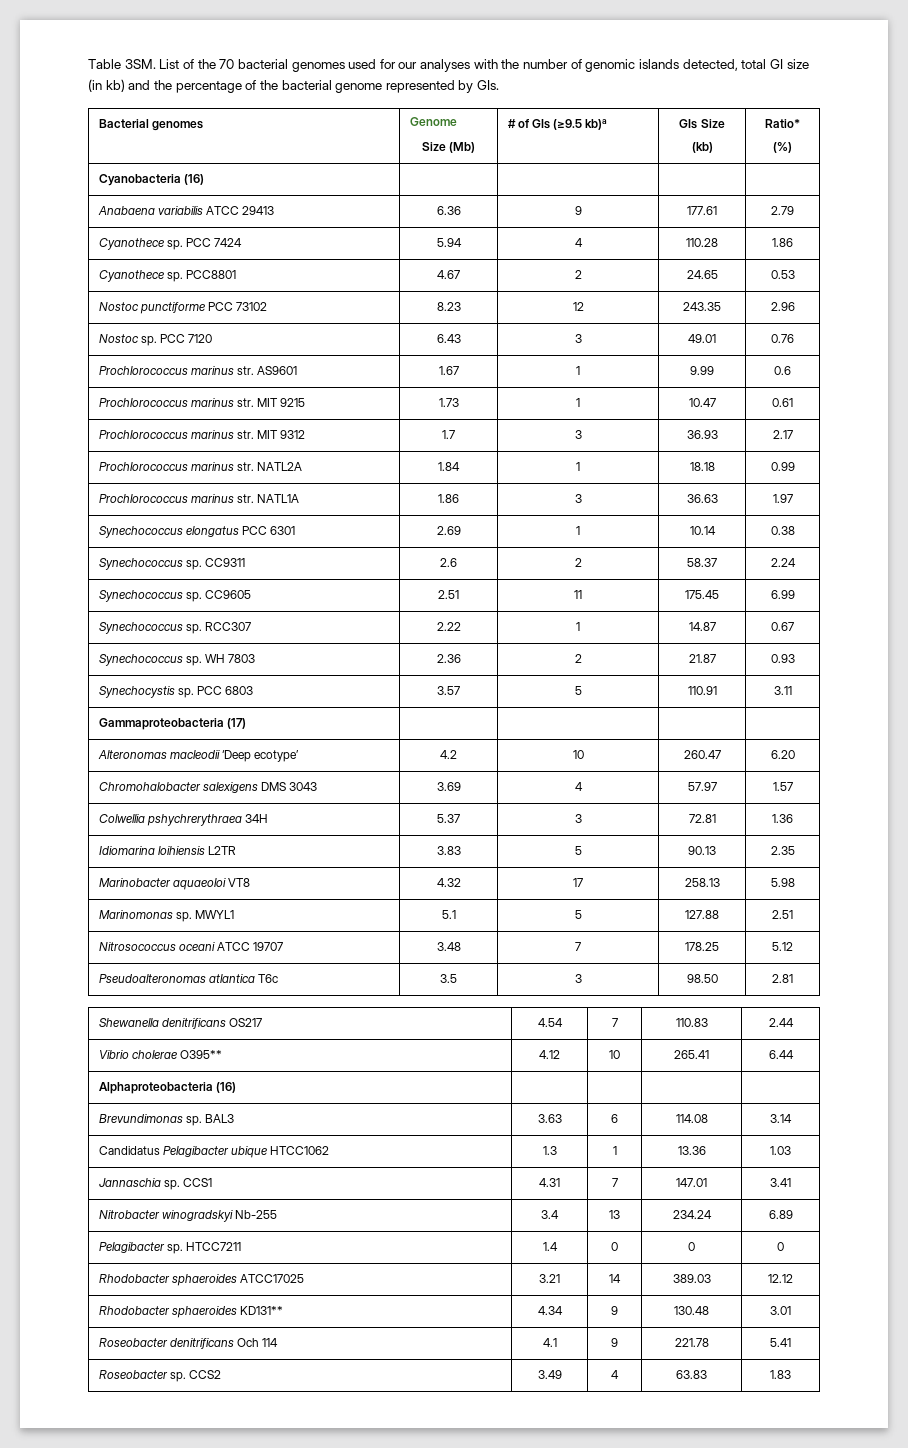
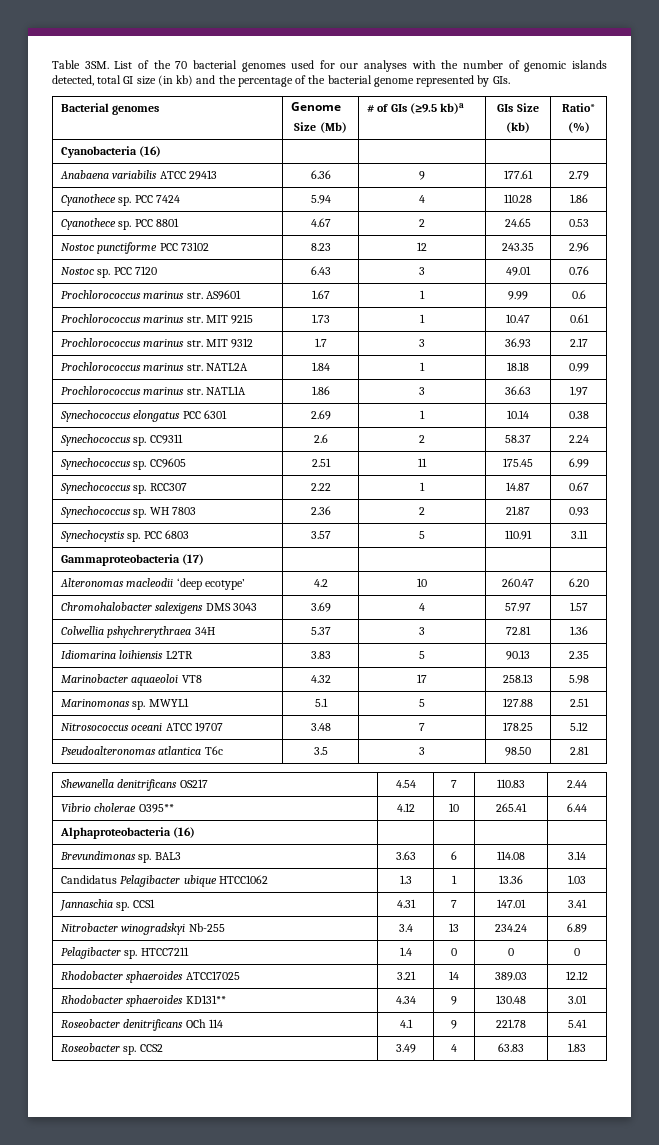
- Cyanothece sp. PCC8801 | 4.67 | 2 | 24.65 | 0.53
+ Cyanothece sp. PCC 8801 | 4.67 | 2 | 24.65 | 0.53
- Alteronomas macleodii ‘Deep ecotype’ | 4.2 | 10 | 260.47 | 6.20
+ Alteronomas macleodii ‘deep ecotype’ | 4.2 | 10 | 260.47 | 6.20
- Roseobacter denitrificans Och 114 | 4.1 | 9 | 221.78 | 5.41
+ Roseobacter denitrificans OCh 114 | 4.1 | 9 | 221.78 | 5.41

